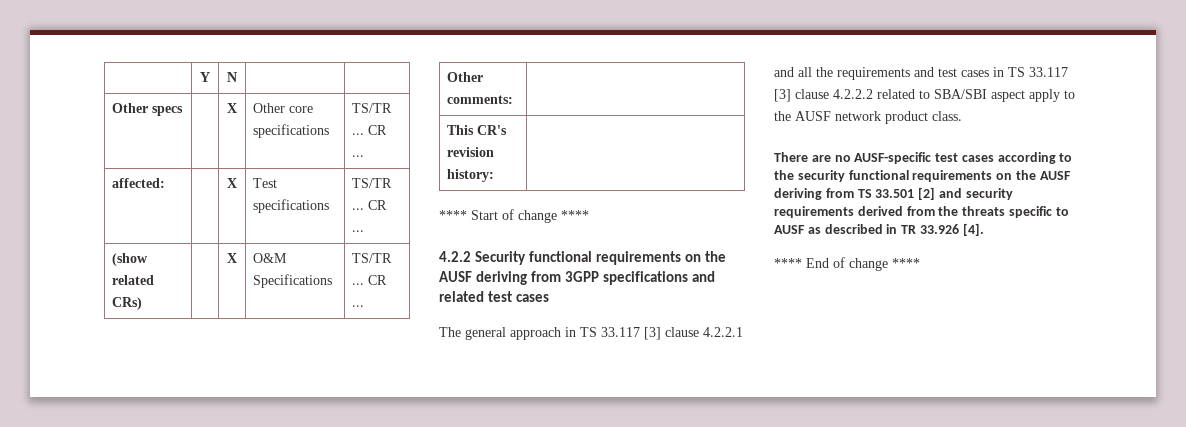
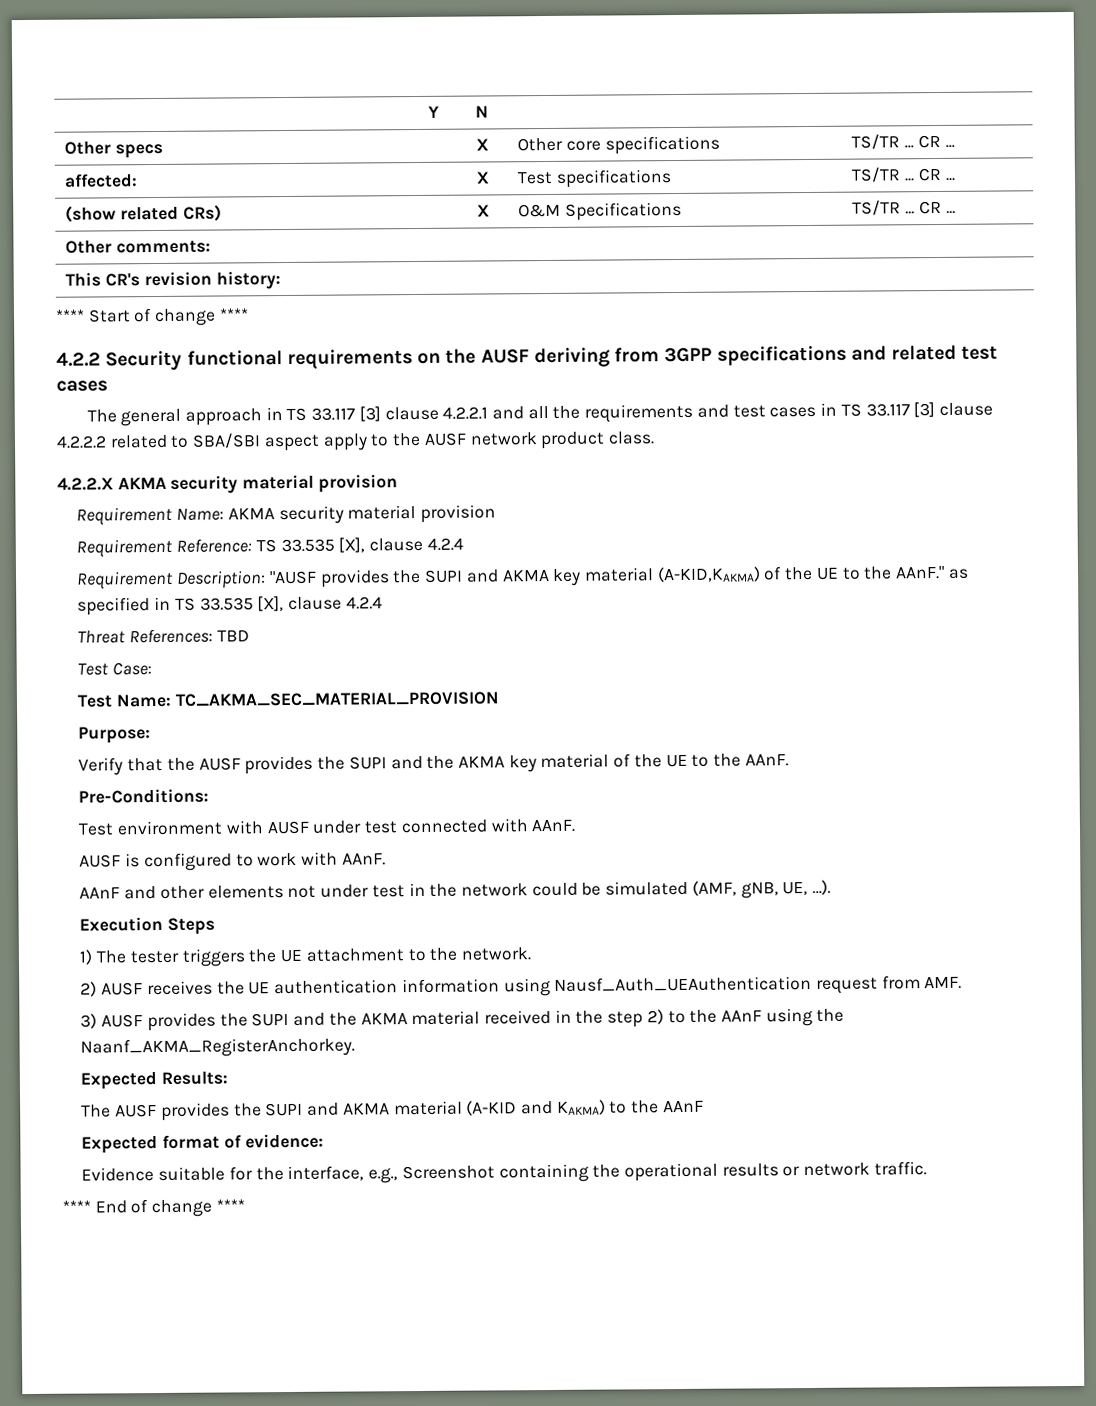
- There are no AUSF-specific test cases according to the security functional requirements on the AUSF deriving from TS 33.501 [2] and security requirements derived from the threats specific to AUSF as described in TR 33.926 [4].
+ 4.2.2.X AKMA security material provision
+ Requirement Name: AKMA security material provision
+ Requirement Reference: TS 33.535 [X], clause 4.2.4
+ Requirement Description: "AUSF provides the SUPI and AKMA key material (A-KID,KAKMA) of the UE to the AAnF." as specified in TS 33.535 [X], clause 4.2.4
+ Threat References: TBD
+ Test Case:
+ Test Name: TC_AKMA_SEC_MATERIAL_PROVISION
+ Purpose:
+ Verify that the AUSF provides the SUPI and the AKMA key material of the UE to the AAnF.
+ Pre-Conditions:
+ Test environment with AUSF under test connected with AAnF.
+ AUSF is configured to work with AAnF.
+ AAnF and other elements not under test in the network could be simulated (AMF, gNB, UE, …).
+ Execution Steps
+ 1) The tester triggers the UE attachment to the network.
+ 2) AUSF receives the UE authentication information using Nausf_Auth_UEAuthentication request from AMF.
+ 3) AUSF provides the SUPI and the AKMA material received in the step 2) to the AAnF using the Naanf_AKMA_RegisterAnchorkey.
+ Expected Results:
+ The AUSF provides the SUPI and AKMA material (A-KID and KAKMA) to the AAnF
+ Expected format of evidence:
+ Evidence suitable for the interface, e.g., Screenshot containing the operational results or network traffic.

